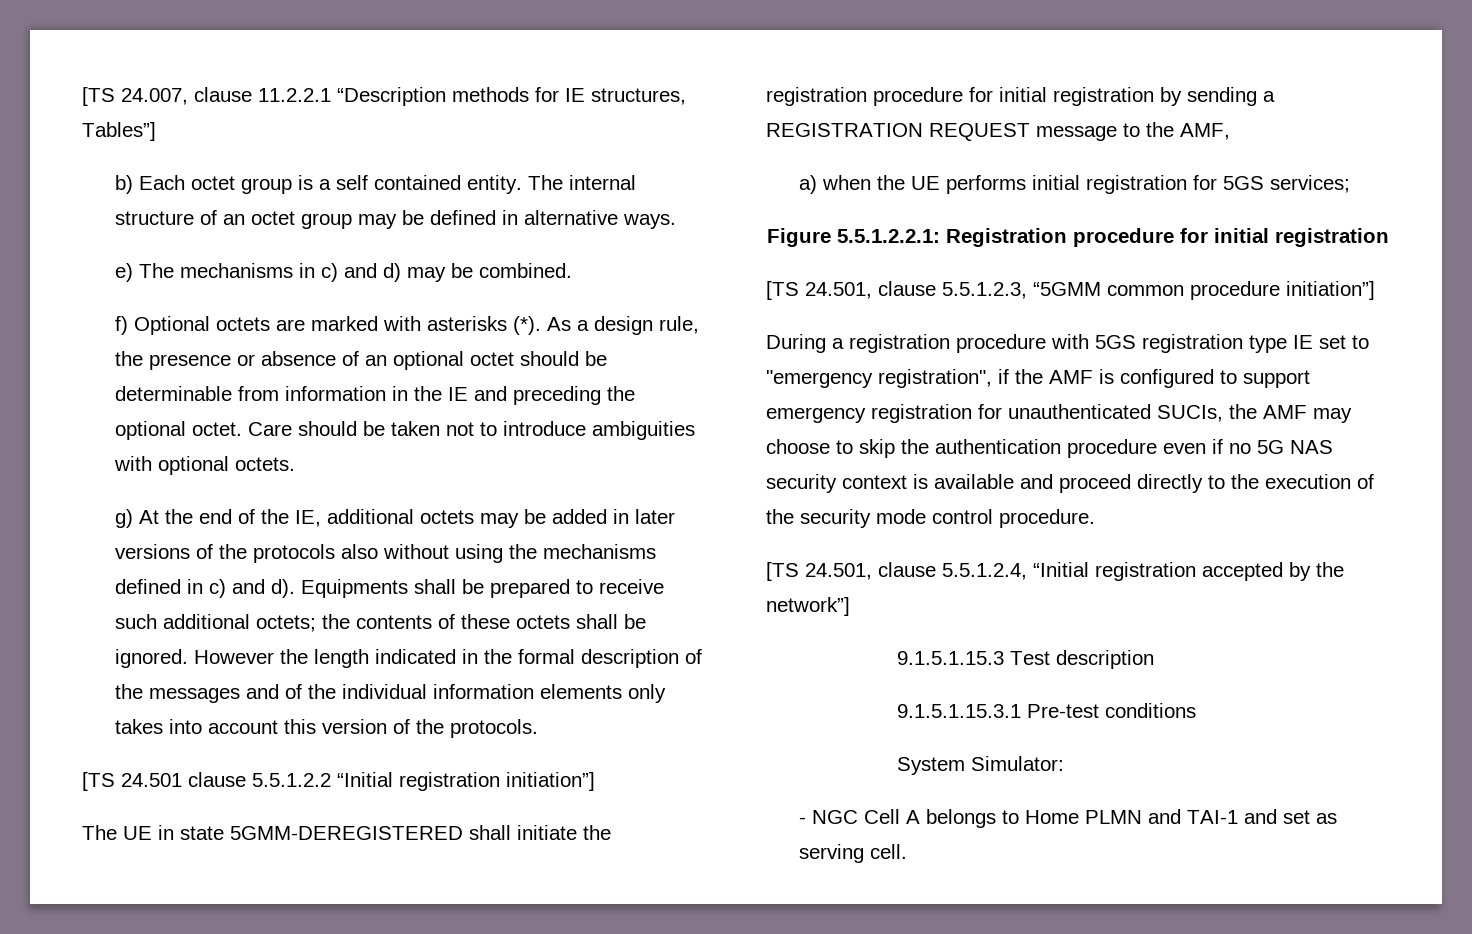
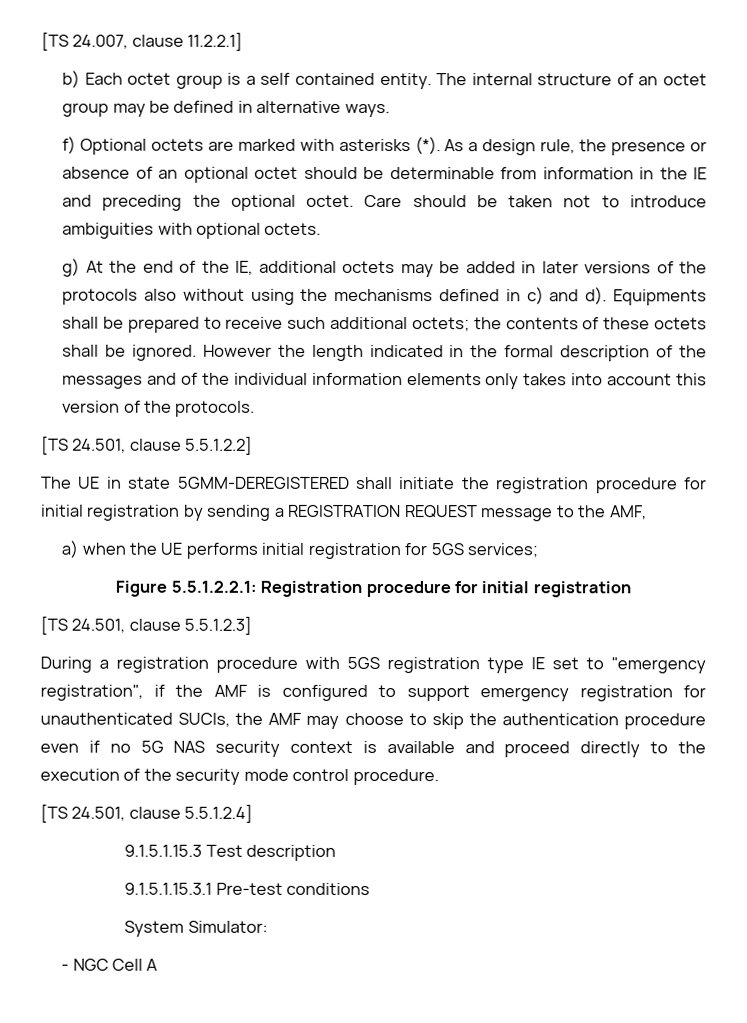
- [TS 24.007, clause 11.2.2.1 “Description methods for IE structures, Tables”]
+ [TS 24.007, clause 11.2.2.1]
- e) The mechanisms in c) and d) may be combined.
- [TS 24.501 clause 5.5.1.2.2 “Initial registration initiation”]
+ [TS 24.501, clause 5.5.1.2.2]
- [TS 24.501, clause 5.5.1.2.3, “5GMM common procedure initiation”]
+ [TS 24.501, clause 5.5.1.2.3]
- [TS 24.501, clause 5.5.1.2.4, “Initial registration accepted by the network”]
+ [TS 24.501, clause 5.5.1.2.4]
- - NGC Cell A belongs to Home PLMN and TAI-1 and set as serving cell.
+ - NGC Cell A

